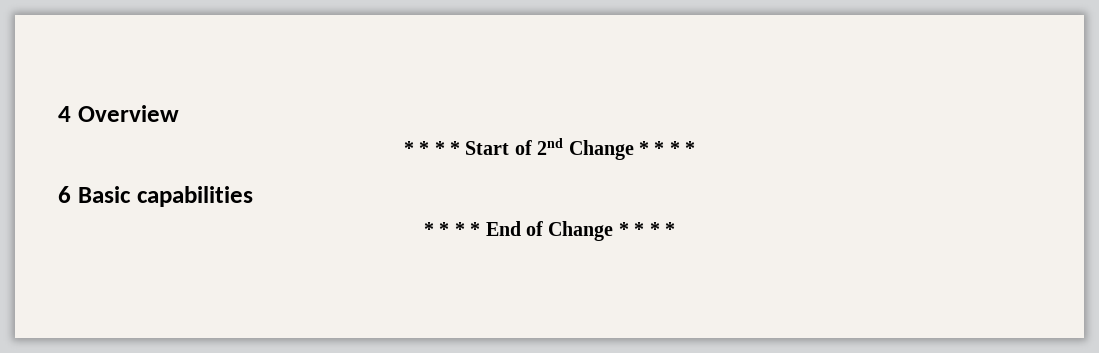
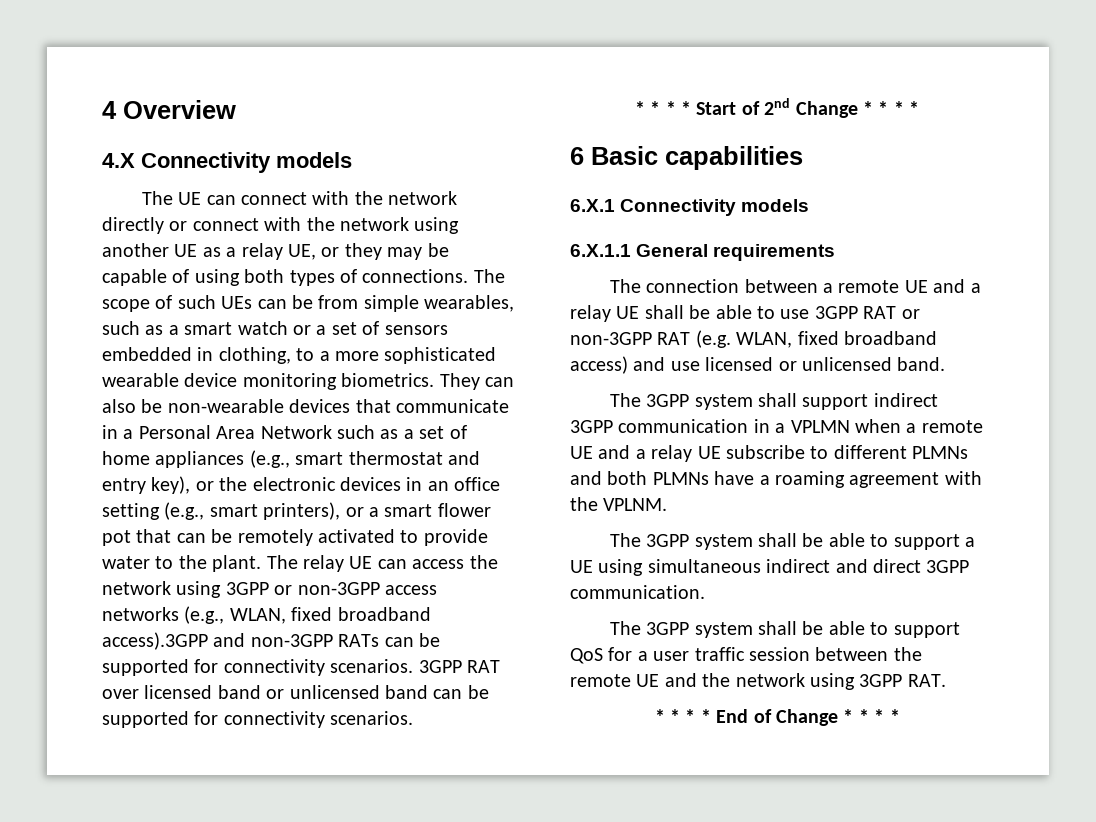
+ 4.X Connectivity models
+ The UE can connect with the network directly or connect with the network using another UE as a relay UE, or they may be capable of using both types of connections. The scope of such UEs can be from simple wearables, such as a smart watch or a set of sensors embedded in clothing, to a more sophisticated wearable device monitoring biometrics. They can also be non-wearable devices that communicate in a Personal Area Network such as a set of home appliances (e.g., smart thermostat and entry key), or the electronic devices in an office setting (e.g., smart printers), or a smart flower pot that can be remotely activated to provide water to the plant. The relay UE can access the network using 3GPP or non-3GPP access networks (e.g., WLAN, fixed broadband access).3GPP and non-3GPP RATs can be supported for connectivity scenarios. 3GPP RAT over licensed band or unlicensed band can be supported for connectivity scenarios.
+ 6.X.1 Connectivity models
+ 6.X.1.1 General requirements
+ The connection between a remote UE and a relay UE shall be able to use 3GPP RAT or non-3GPP RAT (e.g. WLAN, fixed broadband access) and use licensed or unlicensed band.
+ The 3GPP system shall support indirect 3GPP communication in a VPLMN when a remote UE and a relay UE subscribe to different PLMNs and both PLMNs have a roaming agreement with the VPLNM.
+ The 3GPP system shall be able to support a UE using simultaneous indirect and direct 3GPP communication.
+ The 3GPP system shall be able to support QoS for a user traffic session between the remote UE and the network using 3GPP RAT.

